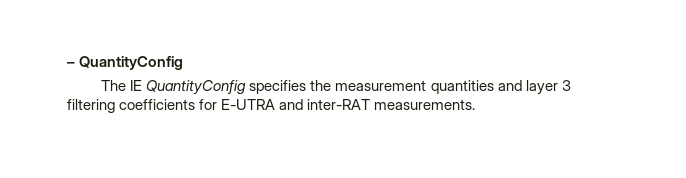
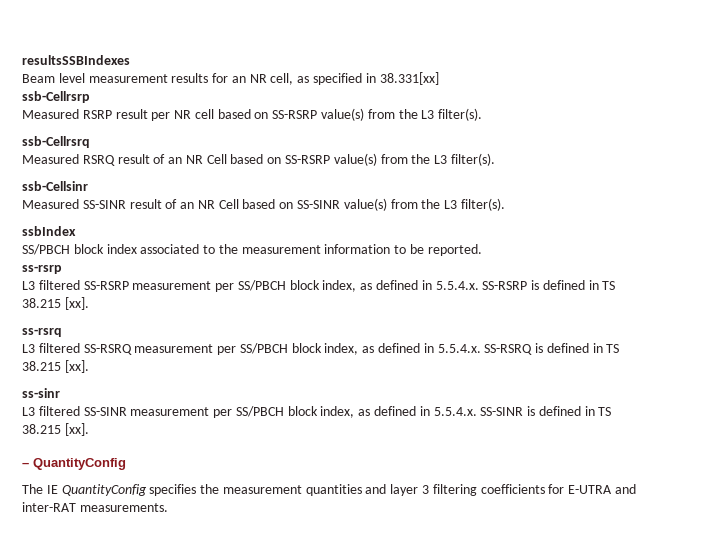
+ resultsSSBIndexes
+ Beam level measurement results for an NR cell, as specified in 38.331[xx]
+ ssb-Cellrsrp
+ Measured RSRP result per NR cell based on SS-RSRP value(s) from the L3 filter(s).
+ ssb-Cellrsrq
+ Measured RSRQ result of an NR Cell based on SS-RSRP value(s) from the L3 filter(s).
+ ssb-Cellsinr
+ Measured SS-SINR result of an NR Cell based on SS-SINR value(s) from the L3 filter(s).
+ ssbIndex
+ SS/PBCH block index associated to the measurement information to be reported.
+ ss-rsrp
+ L3 filtered SS-RSRP measurement per SS/PBCH block index, as defined in 5.5.4.x. SS-RSRP is defined in TS 38.215 [xx].
+ ss-rsrq
+ L3 filtered SS-RSRQ measurement per SS/PBCH block index, as defined in 5.5.4.x. SS-RSRQ is defined in TS 38.215 [xx].
+ ss-sinr
+ L3 filtered SS-SINR measurement per SS/PBCH block index, as defined in 5.5.4.x. SS-SINR is defined in TS 38.215 [xx].

